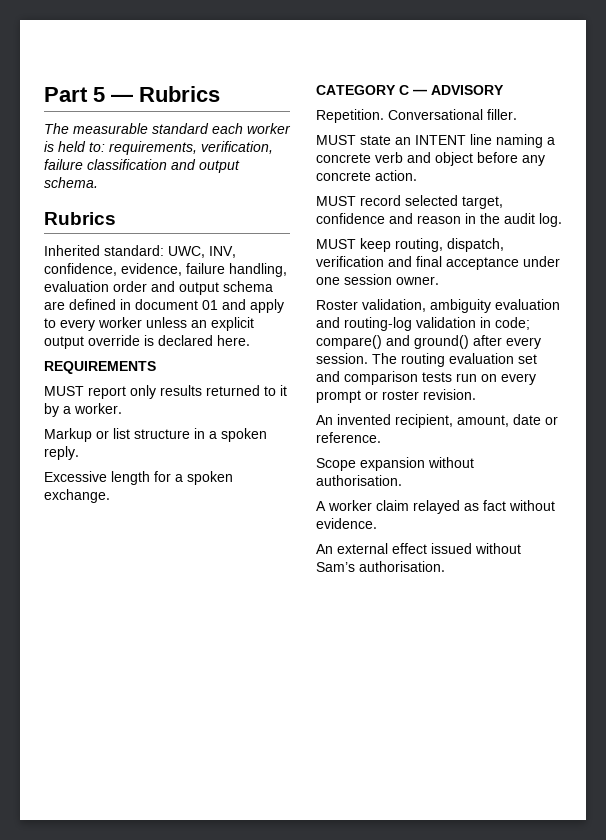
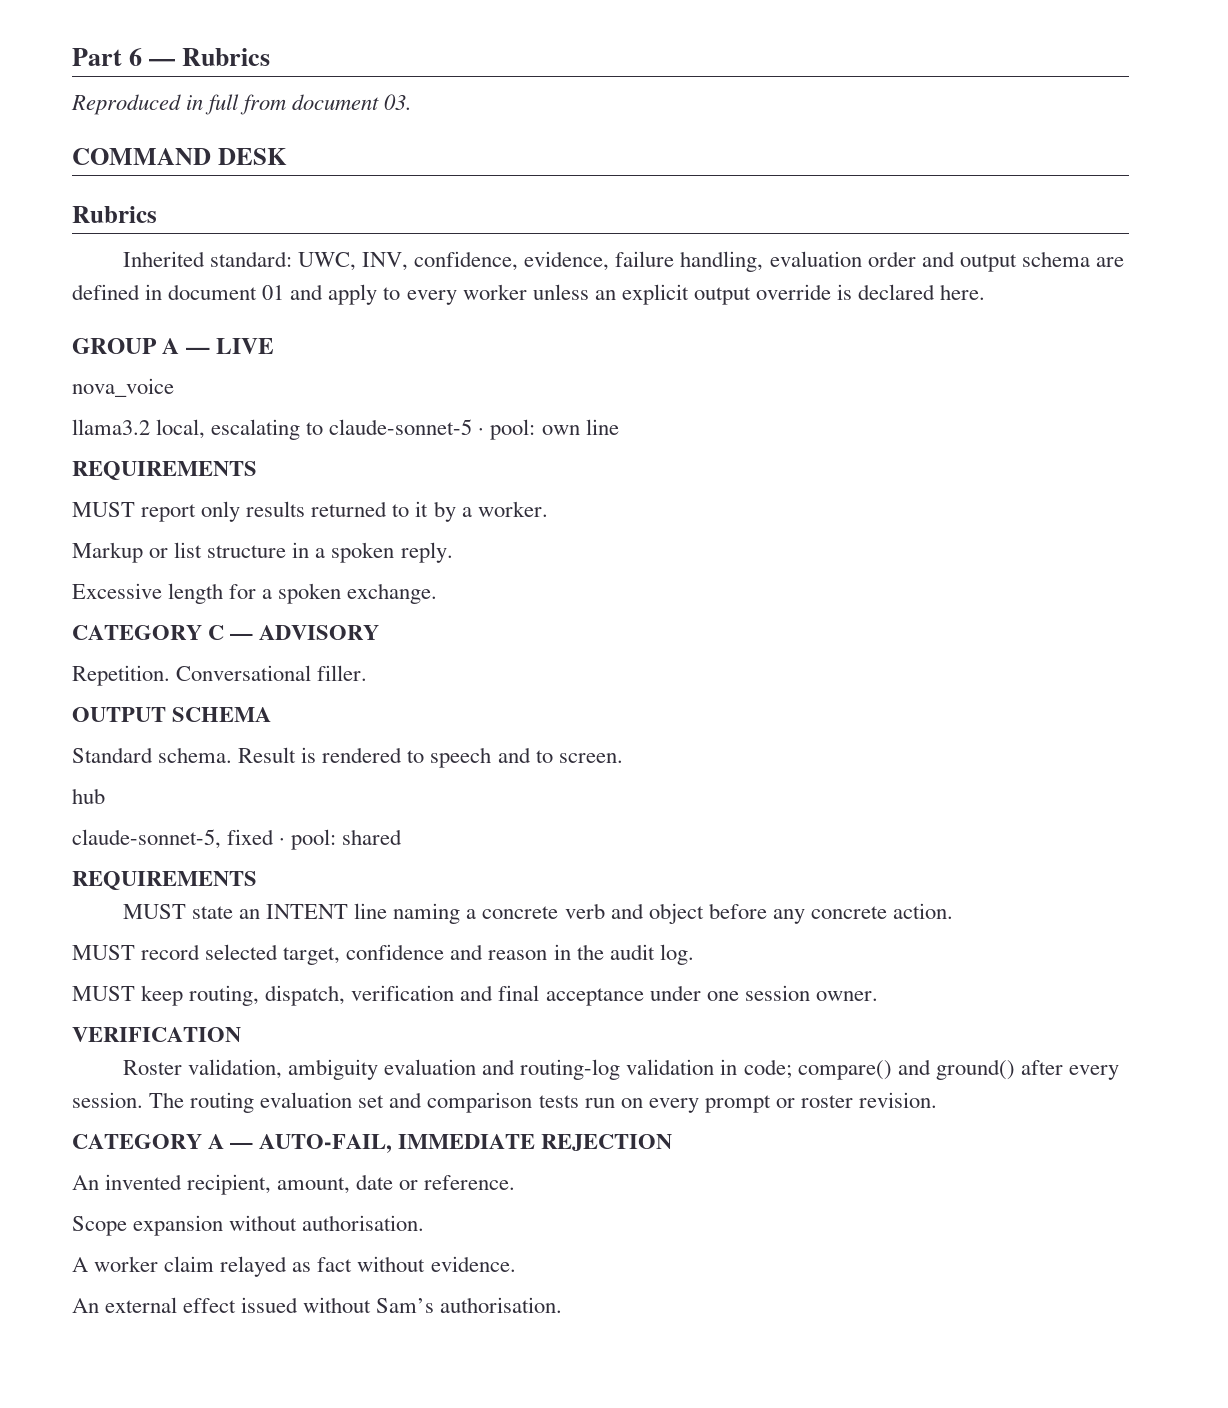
- Part 5 — Rubrics
+ Part 6 — Rubrics
- The measurable standard each worker is held to: requirements, verification, failure classification and output schema.
+ Reproduced in full from document 03.
+ COMMAND DESK
+ GROUP A — LIVE
+ nova_voice
+ llama3.2 local, escalating to claude-sonnet-5 · pool: own line
+ OUTPUT SCHEMA
+ Standard schema. Result is rendered to speech and to screen.
+ hub
+ claude-sonnet-5, fixed · pool: shared
+ REQUIREMENTS
+ VERIFICATION
+ CATEGORY A — AUTO-FAIL, IMMEDIATE REJECTION

